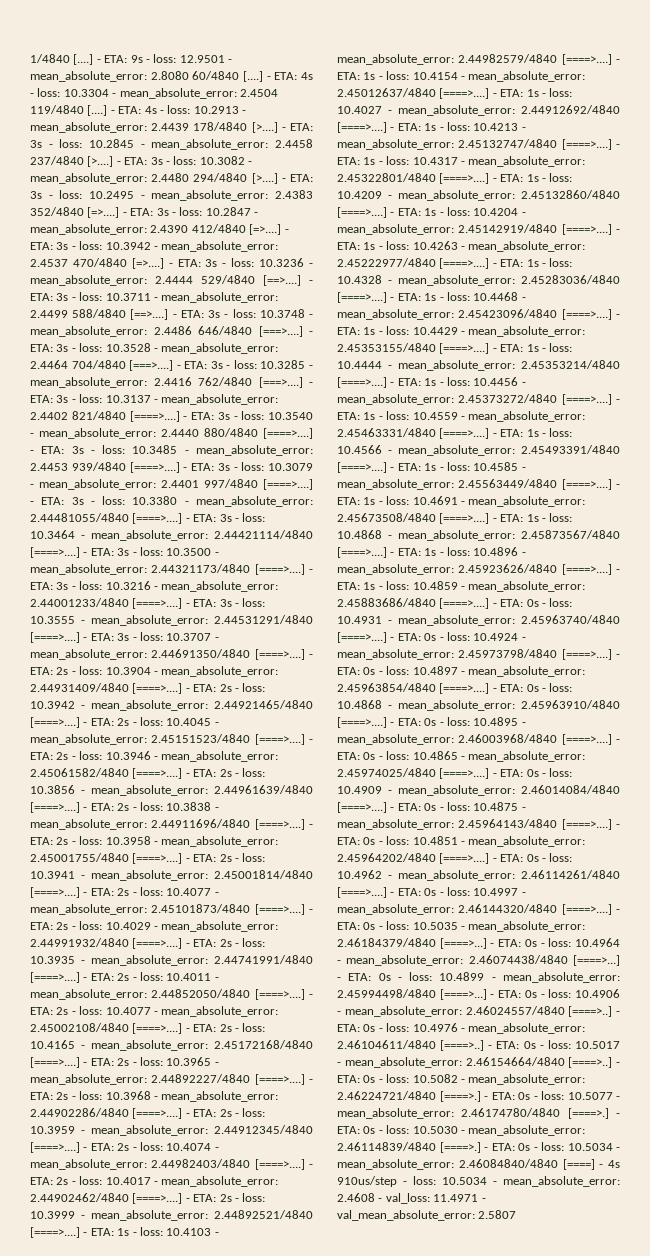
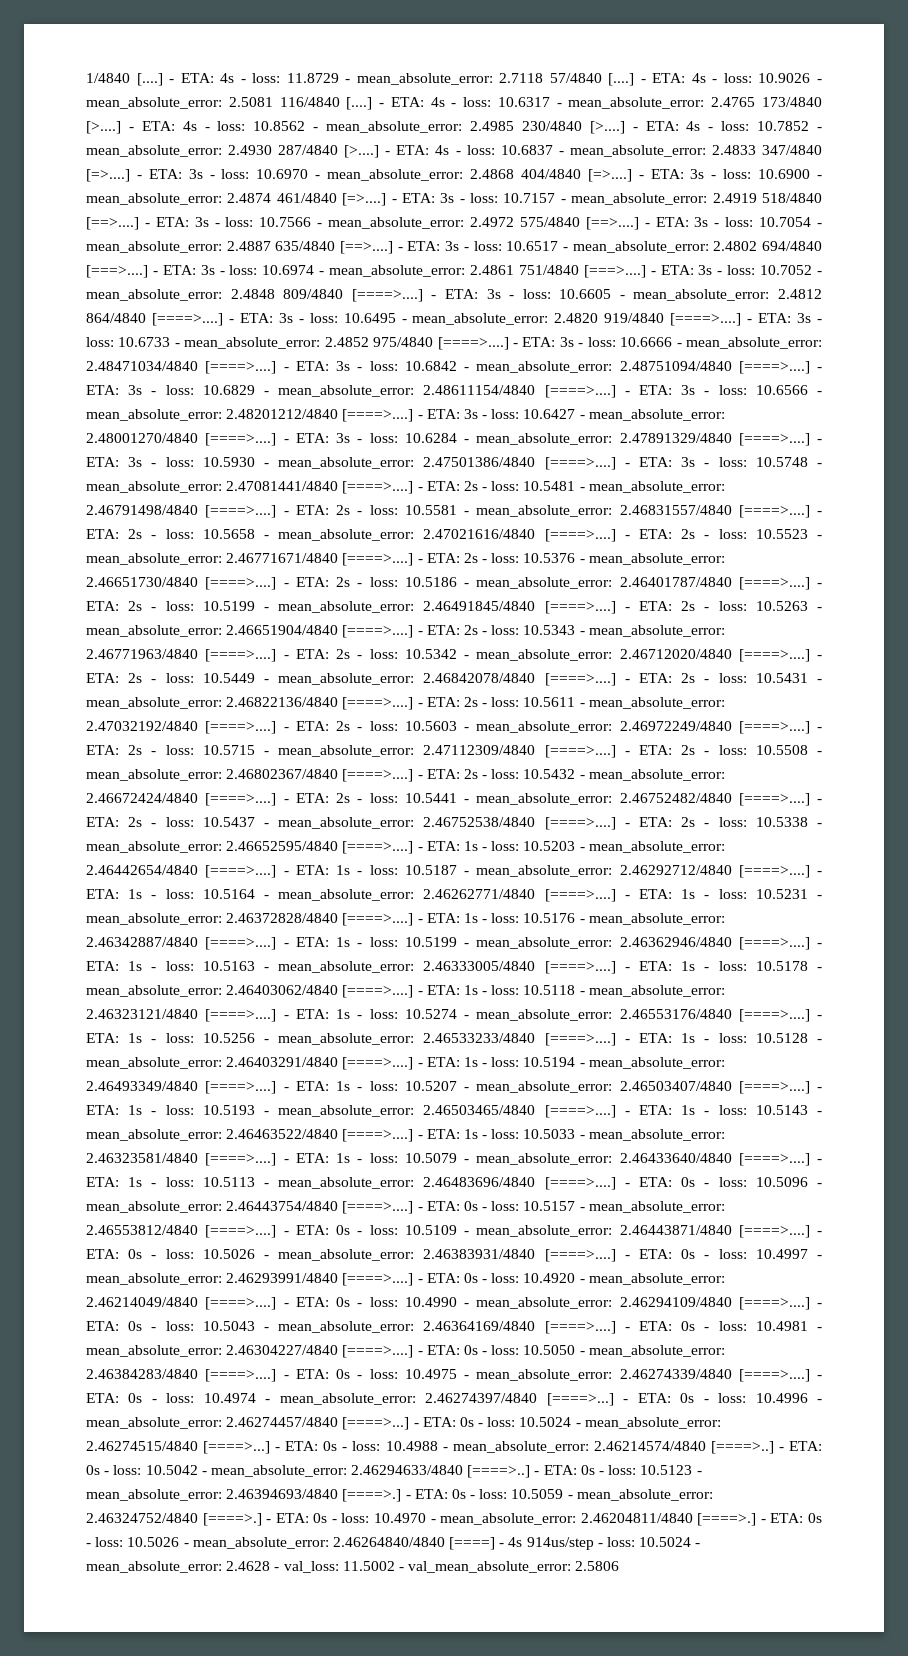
- - ETA: 9s - loss: 12.9501 - mean_absolute_error: 2.8080 60/4840 [....] - ETA: 4s - loss: 10.3304 - mean_absolute_error: 2.4504 119/4840 [....] - ETA: 4s - loss: 10.2913 - mean_absolute_error: 2.4439 178/4840 [>....] - ETA: 3s - loss: 10.2845 - mean_absolute_error: 2.4458 237/4840 [>....] - ETA: 3s - loss: 10.3082 - mean_absolute_error: 2.4480 294/4840 [>....] - ETA: 3s - loss: 10.2495 - mean_absolute_error: 2.4383 352/4840 [=>....] - ETA: 3s - loss: 10.2847 - mean_absolute_error: 2.4390 412/4840 [=>....] - ETA: 3s - loss: 10.3942 - mean_absolute_error: 2.4537 470/4840 [=>....] - ETA: 3s - loss: 10.3236 - mean_absolute_error: 2.4444 529/4840 [==>....] - ETA: 3s - loss: 10.3711 - mean_absolute_error: 2.4499 588/4840 [==>....] - ETA: 3s - loss: 10.3748 - mean_absolute_error: 2.4486 646/4840 [===>....] - ETA: 3s - loss: 10.3528 - mean_absolute_error: 2.4464 704/4840 [===>....] - ETA: 3s - loss: 10.3285 - mean_absolute_error: 2.4416 762/4840 [===>....] - ETA: 3s - loss: 10.3137 - mean_absolute_error: 2.4402 821/4840 [====>....] - ETA: 3s - loss: 10.3540 - mean_absolute_error: 2.4440 880/4840 [====>....] - ETA: 3s - loss: 10.3485 - mean_absolute_error: 2.4453 939/4840 [====>....] - ETA: 3s - loss: 10.3079 - mean_absolute_error: 2.4401 997/4840 [====>....] - ETA: 3s - loss: 10.3380 - mean_absolute_error: 2.44481055/4840 [====>....] - ETA: 3s - loss: 10.3464 - mean_absolute_error: 2.44421114/4840 [====>....] - ETA: 3s - loss: 10.3500 - mean_absolute_error: 2.44321173/4840 [====>....] - ETA: 3s - loss: 10.3216 - mean_absolute_error: 2.44001233/4840 [====>....] - ETA: 3s - loss: 10.3555 - mean_absolute_error: 2.44531291/4840 [====>....] - ETA: 3s - loss: 10.3707 - mean_absolute_error: 2.44691350/4840 [====>....] - ETA: 2s - loss: 10.3904 - mean_absolute_error: 2.44931409/4840 [====>....] - ETA: 2s - loss: 10.3942 - mean_absolute_error: 2.44921465/4840 [====>....] - ETA: 2s - loss: 10.4045 - mean_absolute_error: 2.45151523/4840 [====>....] - ETA: 2s - loss: 10.3946 - mean_absolute_error: 2.45061582/4840 [====>....] - ETA: 2s - loss: 10.3856 - mean_absolute_error: 2.44961639/4840 [====>....] - ETA: 2s - loss: 10.3838 - mean_absolute_error: 2.44911696/4840 [====>....] - ETA: 2s - loss: 10.3958 - mean_absolute_error: 2.45001755/4840 [====>....] - ETA: 2s - loss: 10.3941 - mean_absolute_error: 2.45001814/4840 [====>....] - ETA: 2s - loss: 10.4077 - mean_absolute_error: 2.45101873/4840 [====>....] - ETA: 2s - loss: 10.4029 - mean_absolute_error: 2.44991932/4840 [====>....] - ETA: 2s - loss: 10.3935 - mean_absolute_error: 2.44741991/4840 [====>....] - ETA: 2s - loss: 10.4011 - mean_absolute_error: 2.44852050/4840 [====>....] - ETA: 2s - loss: 10.4077 - mean_absolute_error: 2.45002108/4840 [====>....] - ETA: 2s - loss: 10.4165 - mean_absolute_error: 2.45172168/4840 [====>....] - ETA: 2s - loss: 10.3965 - mean_absolute_error: 2.44892227/4840 [====>....] - ETA: 2s - loss: 10.3968 - mean_absolute_error: 2.44902286/4840 [====>....] - ETA: 2s - loss: 10.3959 - mean_absolute_error: 2.44912345/4840 [====>....] - ETA: 2s - loss: 10.4074 - mean_absolute_error: 2.44982403/4840 [====>....] - ETA: 2s - loss: 10.4017 - mean_absolute_error: 2.44902462/4840 [====>....] - ETA: 2s - loss: 10.3999 - mean_absolute_error: 2.44892521/4840 [====>....] - ETA: 1s - loss: 10.4103 - mean_absolute_error: 2.44982579/4840 [====>....] - ETA: 1s - loss: 10.4154 - mean_absolute_error: 2.45012637/4840 [====>....] - ETA: 1s - loss: 10.4027 - mean_absolute_error: 2.44912692/4840 [====>....] - ETA: 1s - loss: 10.4213 - mean_absolute_error: 2.45132747/4840 [====>....] - ETA: 1s - loss: 10.4317 - mean_absolute_error: 2.45322801/4840 [====>....] - ETA: 1s - loss: 10.4209 - mean_absolute_error: 2.45132860/4840 [====>....] - ETA: 1s - loss: 10.4204 - mean_absolute_error: 2.45142919/4840 [====>....] - ETA: 1s - loss: 10.4263 - mean_absolute_error: 2.45222977/4840 [====>....] - ETA: 1s - loss: 10.4328 - mean_absolute_error: 2.45283036/4840 [====>....] - ETA: 1s - loss: 10.4468 - mean_absolute_error: 2.45423096/4840 [====>....] - ETA: 1s - loss: 10.4429 - mean_absolute_error: 2.45353155/4840 [====>....] - ETA: 1s - loss: 10.4444 - mean_absolute_error: 2.45353214/4840 [====>....] - ETA: 1s - loss: 10.4456 - mean_absolute_error: 2.45373272/4840 [====>....] - ETA: 1s - loss: 10.4559 - mean_absolute_error: 2.45463331/4840 [====>....] - ETA: 1s - loss: 10.4566 - mean_absolute_error: 2.45493391/4840 [====>....] - ETA: 1s - loss: 10.4585 - mean_absolute_error: 2.45563449/4840 [====>....] - ETA: 1s - loss: 10.4691 - mean_absolute_error: 2.45673508/4840 [====>....] - ETA: 1s - loss: 10.4868 - mean_absolute_error: 2.45873567/4840 [====>....] - ETA: 1s - loss: 10.4896 - mean_absolute_error: 2.45923626/4840 [====>....] - ETA: 1s - loss: 10.4859 - mean_absolute_error: 2.45883686/4840 [====>....] - ETA: 0s - loss: 10.4931 - mean_absolute_error: 2.45963740/4840 [====>....] - ETA: 0s - loss: 10.4924 - mean_absolute_error: 2.45973798/4840 [====>....] - ETA: 0s - loss: 10.4897 - mean_absolute_error: 2.45963854/4840 [====>....] - ETA: 0s - loss: 10.4868 - mean_absolute_error: 2.45963910/4840 [====>....] - ETA: 0s - loss: 10.4895 - mean_absolute_error: 2.46003968/4840 [====>....] - ETA: 0s - loss: 10.4865 - mean_absolute_error: 2.45974025/4840 [====>....] - ETA: 0s - loss: 10.4909 - mean_absolute_error: 2.46014084/4840 [====>....] - ETA: 0s - loss: 10.4875 - mean_absolute_error: 2.45964143/4840 [====>....] - ETA: 0s - loss: 10.4851 - mean_absolute_error: 2.45964202/4840 [====>....] - ETA: 0s - loss: 10.4962 - mean_absolute_error: 2.46114261/4840 [====>....]
+ - ETA: 4s - loss: 11.8729 - mean_absolute_error: 2.7118 57/4840 [....] - ETA: 4s - loss: 10.9026 - mean_absolute_error: 2.5081 116/4840 [....] - ETA: 4s - loss: 10.6317 - mean_absolute_error: 2.4765 173/4840 [>....] - ETA: 4s - loss: 10.8562 - mean_absolute_error: 2.4985 230/4840 [>....] - ETA: 4s - loss: 10.7852 - mean_absolute_error: 2.4930 287/4840 [>....] - ETA: 4s - loss: 10.6837 - mean_absolute_error: 2.4833 347/4840 [=>....] - ETA: 3s - loss: 10.6970 - mean_absolute_error: 2.4868 404/4840 [=>....] - ETA: 3s - loss: 10.6900 - mean_absolute_error: 2.4874 461/4840 [=>....] - ETA: 3s - loss: 10.7157 - mean_absolute_error: 2.4919 518/4840 [==>....] - ETA: 3s - loss: 10.7566 - mean_absolute_error: 2.4972 575/4840 [==>....] - ETA: 3s - loss: 10.7054 - mean_absolute_error: 2.4887 635/4840 [==>....] - ETA: 3s - loss: 10.6517 - mean_absolute_error: 2.4802 694/4840 [===>....] - ETA: 3s - loss: 10.6974 - mean_absolute_error: 2.4861 751/4840 [===>....] - ETA: 3s - loss: 10.7052 - mean_absolute_error: 2.4848 809/4840 [====>....] - ETA: 3s - loss: 10.6605 - mean_absolute_error: 2.4812 864/4840 [====>....] - ETA: 3s - loss: 10.6495 - mean_absolute_error: 2.4820 919/4840 [====>....] - ETA: 3s - loss: 10.6733 - mean_absolute_error: 2.4852 975/4840 [====>....] - ETA: 3s - loss: 10.6666 - mean_absolute_error: 2.48471034/4840 [====>....] - ETA: 3s - loss: 10.6842 - mean_absolute_error: 2.48751094/4840 [====>....] - ETA: 3s - loss: 10.6829 - mean_absolute_error: 2.48611154/4840 [====>....] - ETA: 3s - loss: 10.6566 - mean_absolute_error: 2.48201212/4840 [====>....] - ETA: 3s - loss: 10.6427 - mean_absolute_error: 2.48001270/4840 [====>....] - ETA: 3s - loss: 10.6284 - mean_absolute_error: 2.47891329/4840 [====>....] - ETA: 3s - loss: 10.5930 - mean_absolute_error: 2.47501386/4840 [====>....] - ETA: 3s - loss: 10.5748 - mean_absolute_error: 2.47081441/4840 [====>....] - ETA: 2s - loss: 10.5481 - mean_absolute_error: 2.46791498/4840 [====>....] - ETA: 2s - loss: 10.5581 - mean_absolute_error: 2.46831557/4840 [====>....] - ETA: 2s - loss: 10.5658 - mean_absolute_error: 2.47021616/4840 [====>....] - ETA: 2s - loss: 10.5523 - mean_absolute_error: 2.46771671/4840 [====>....] - ETA: 2s - loss: 10.5376 - mean_absolute_error: 2.46651730/4840 [====>....] - ETA: 2s - loss: 10.5186 - mean_absolute_error: 2.46401787/4840 [====>....] - ETA: 2s - loss: 10.5199 - mean_absolute_error: 2.46491845/4840 [====>....] - ETA: 2s - loss: 10.5263 - mean_absolute_error: 2.46651904/4840 [====>....] - ETA: 2s - loss: 10.5343 - mean_absolute_error: 2.46771963/4840 [====>....] - ETA: 2s - loss: 10.5342 - mean_absolute_error: 2.46712020/4840 [====>....] - ETA: 2s - loss: 10.5449 - mean_absolute_error: 2.46842078/4840 [====>....] - ETA: 2s - loss: 10.5431 - mean_absolute_error: 2.46822136/4840 [====>....] - ETA: 2s - loss: 10.5611 - mean_absolute_error: 2.47032192/4840 [====>....] - ETA: 2s - loss: 10.5603 - mean_absolute_error: 2.46972249/4840 [====>....] - ETA: 2s - loss: 10.5715 - mean_absolute_error: 2.47112309/4840 [====>....] - ETA: 2s - loss: 10.5508 - mean_absolute_error: 2.46802367/4840 [====>....] - ETA: 2s - loss: 10.5432 - mean_absolute_error: 2.46672424/4840 [====>....] - ETA: 2s - loss: 10.5441 - mean_absolute_error: 2.46752482/4840 [====>....] - ETA: 2s - loss: 10.5437 - mean_absolute_error: 2.46752538/4840 [====>....] - ETA: 2s - loss: 10.5338 - mean_absolute_error: 2.46652595/4840 [====>....] - ETA: 1s - loss: 10.5203 - mean_absolute_error: 2.46442654/4840 [====>....] - ETA: 1s - loss: 10.5187 - mean_absolute_error: 2.46292712/4840 [====>....] - ETA: 1s - loss: 10.5164 - mean_absolute_error: 2.46262771/4840 [====>....] - ETA: 1s - loss: 10.5231 - mean_absolute_error: 2.46372828/4840 [====>....] - ETA: 1s - loss: 10.5176 - mean_absolute_error: 2.46342887/4840 [====>....] - ETA: 1s - loss: 10.5199 - mean_absolute_error: 2.46362946/4840 [====>....] - ETA: 1s - loss: 10.5163 - mean_absolute_error: 2.46333005/4840 [====>....] - ETA: 1s - loss: 10.5178 - mean_absolute_error: 2.46403062/4840 [====>....] - ETA: 1s - loss: 10.5118 - mean_absolute_error: 2.46323121/4840 [====>....] - ETA: 1s - loss: 10.5274 - mean_absolute_error: 2.46553176/4840 [====>....] - ETA: 1s - loss: 10.5256 - mean_absolute_error: 2.46533233/4840 [====>....] - ETA: 1s - loss: 10.5128 - mean_absolute_error: 2.46403291/4840 [====>....] - ETA: 1s - loss: 10.5194 - mean_absolute_error: 2.46493349/4840 [====>....] - ETA: 1s - loss: 10.5207 - mean_absolute_error: 2.46503407/4840 [====>....] - ETA: 1s - loss: 10.5193 - mean_absolute_error: 2.46503465/4840 [====>....] - ETA: 1s - loss: 10.5143 - mean_absolute_error: 2.46463522/4840 [====>....] - ETA: 1s - loss: 10.5033 - mean_absolute_error: 2.46323581/4840 [====>....] - ETA: 1s - loss: 10.5079 - mean_absolute_error: 2.46433640/4840 [====>....] - ETA: 1s - loss: 10.5113 - mean_absolute_error: 2.46483696/4840 [====>....] - ETA: 0s - loss: 10.5096 - mean_absolute_error: 2.46443754/4840 [====>....] - ETA: 0s - loss: 10.5157 - mean_absolute_error: 2.46553812/4840 [====>....] - ETA: 0s - loss: 10.5109 - mean_absolute_error: 2.46443871/4840 [====>....] - ETA: 0s - loss: 10.5026 - mean_absolute_error: 2.46383931/4840 [====>....]
- - ETA: 0s - loss: 10.4997 - mean_absolute_error: 2.46144320/4840 [====>....] - ETA: 0s - loss: 10.5035 - mean_absolute_error: 2.46184379/4840 [====>...] - ETA: 0s - loss: 10.4964 - mean_absolute_error: 2.46074438/4840 [====>...] - ETA: 0s - loss: 10.4899 - mean_absolute_error: 2.45994498/4840 [====>...] - ETA: 0s - loss: 10.4906 - mean_absolute_error: 2.46024557/4840 [====>..] - ETA: 0s - loss: 10.4976 - mean_absolute_error: 2.46104611/4840 [====>..] - ETA: 0s - loss: 10.5017 - mean_absolute_error: 2.46154664/4840 [====>..] - ETA: 0s - loss: 10.5082 - mean_absolute_error: 2.46224721/4840 [====>.] - ETA: 0s - loss: 10.5077 - mean_absolute_error: 2.46174780/4840 [====>.] - ETA: 0s - loss: 10.5030 - mean_absolute_error: 2.46114839/4840 [====>.] - ETA: 0s - loss: 10.5034 - mean_absolute_error: 2.46084840/4840 [====] - 4s 910us/step - loss: 10.5034 - mean_absolute_error: 2.4608 - val_loss: 11.4971 - val_mean_absolute_error: 2.5807
+ - ETA: 0s - loss: 10.4997 - mean_absolute_error: 2.46293991/4840 [====>....] - ETA: 0s - loss: 10.4920 - mean_absolute_error: 2.46214049/4840 [====>....] - ETA: 0s - loss: 10.4990 - mean_absolute_error: 2.46294109/4840 [====>....] - ETA: 0s - loss: 10.5043 - mean_absolute_error: 2.46364169/4840 [====>....] - ETA: 0s - loss: 10.4981 - mean_absolute_error: 2.46304227/4840 [====>....] - ETA: 0s - loss: 10.5050 - mean_absolute_error: 2.46384283/4840 [====>....] - ETA: 0s - loss: 10.4975 - mean_absolute_error: 2.46274339/4840 [====>....] - ETA: 0s - loss: 10.4974 - mean_absolute_error: 2.46274397/4840 [====>...] - ETA: 0s - loss: 10.4996 - mean_absolute_error: 2.46274457/4840 [====>...] - ETA: 0s - loss: 10.5024 - mean_absolute_error: 2.46274515/4840 [====>...] - ETA: 0s - loss: 10.4988 - mean_absolute_error: 2.46214574/4840 [====>..] - ETA: 0s - loss: 10.5042 - mean_absolute_error: 2.46294633/4840 [====>..] - ETA: 0s - loss: 10.5123 - mean_absolute_error: 2.46394693/4840 [====>.] - ETA: 0s - loss: 10.5059 - mean_absolute_error: 2.46324752/4840 [====>.] - ETA: 0s - loss: 10.4970 - mean_absolute_error: 2.46204811/4840 [====>.] - ETA: 0s - loss: 10.5026 - mean_absolute_error: 2.46264840/4840 [====] - 4s 914us/step - loss: 10.5024 - mean_absolute_error: 2.4628 - val_loss: 11.5002 - val_mean_absolute_error: 2.5806

